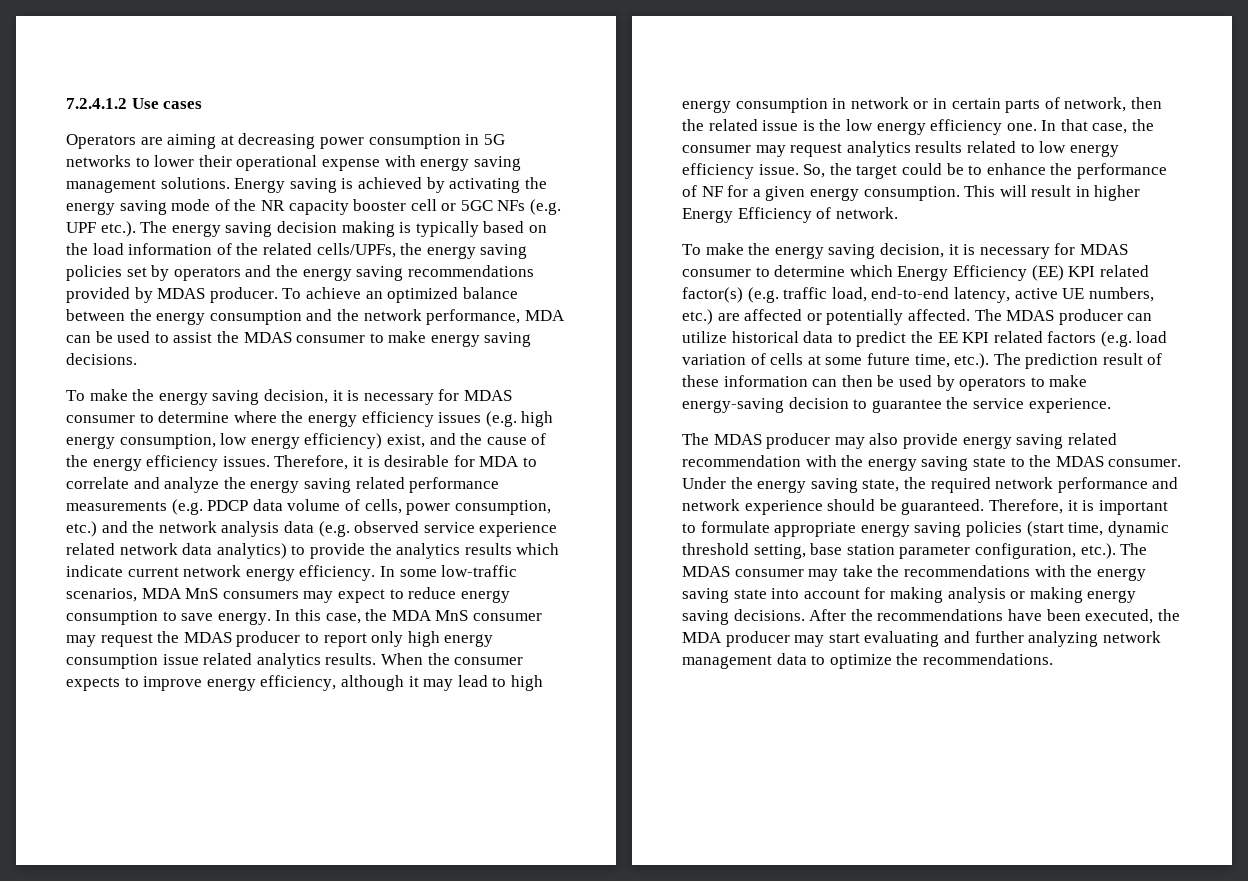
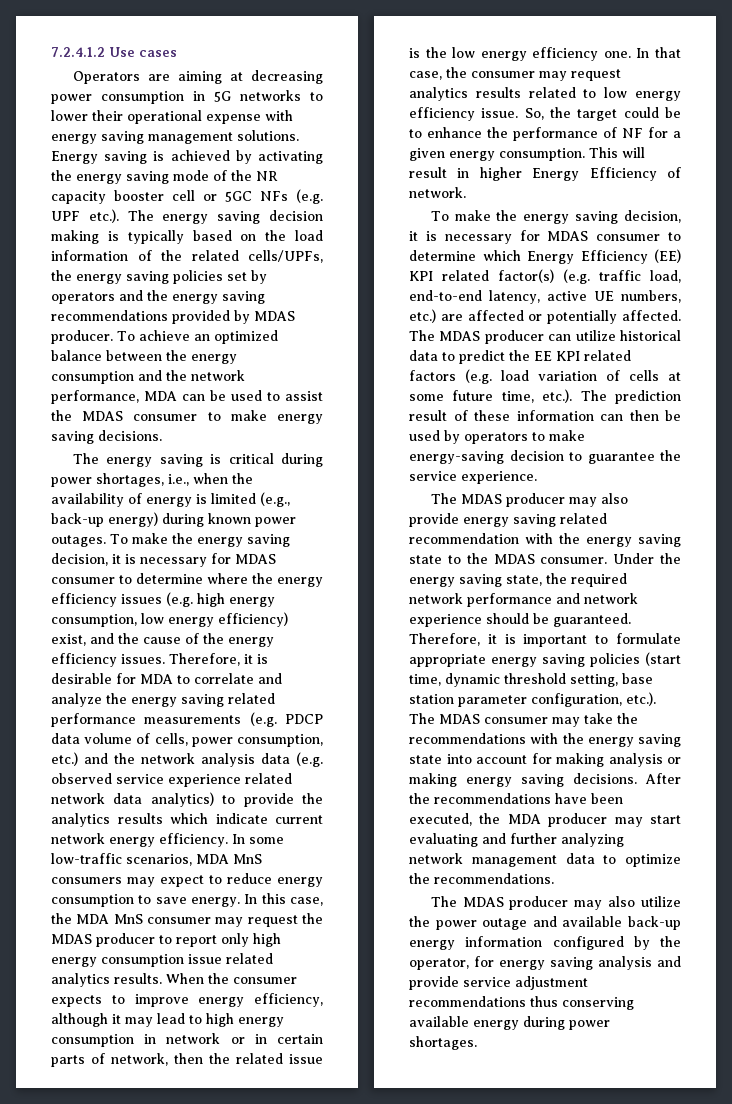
+ The energy saving is critical during power shortages, i.e., when the availability of energy is limited (e.g., back-up energy) during known power outages.
+ The MDAS producer may also utilize the power outage and available back-up energy information configured by the operator, for energy saving analysis and provide service adjustment recommendations thus conserving available energy during power shortages.

